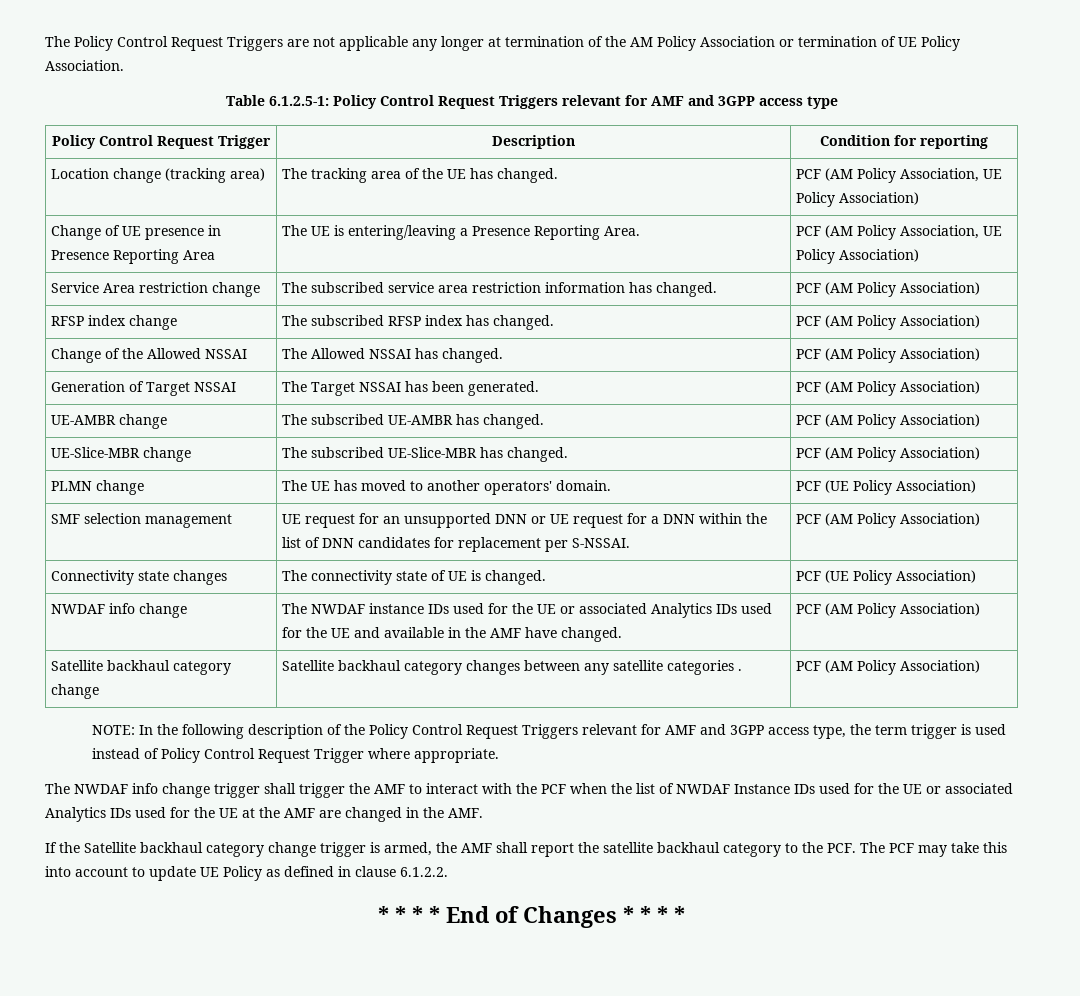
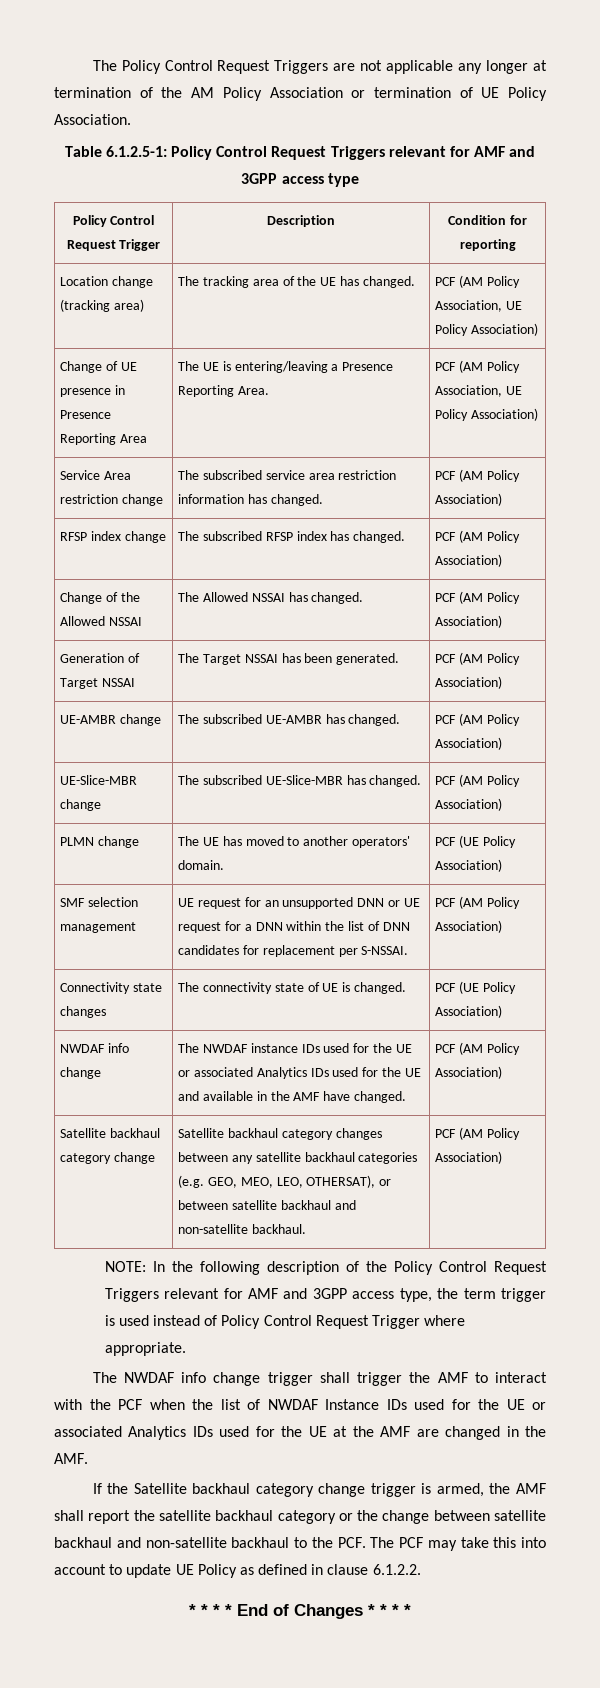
- Satellite backhaul category change | Satellite backhaul category changes between any satellite categories . | PCF (AM Policy Association)
+ Satellite backhaul category change | Satellite backhaul category changes between any satellite backhaul categories (e.g. GEO, MEO, LEO, OTHERSAT), or between satellite backhaul and non-satellite backhaul. | PCF (AM Policy Association)
- If the Satellite backhaul category change trigger is armed, the AMF shall report the satellite backhaul category to the PCF. The PCF may take this into account to update UE Policy as defined in clause 6.1.2.2.
+ If the Satellite backhaul category change trigger is armed, the AMF shall report the satellite backhaul category or the change between satellite backhaul and non-satellite backhaul to the PCF. The PCF may take this into account to update UE Policy as defined in clause 6.1.2.2.

